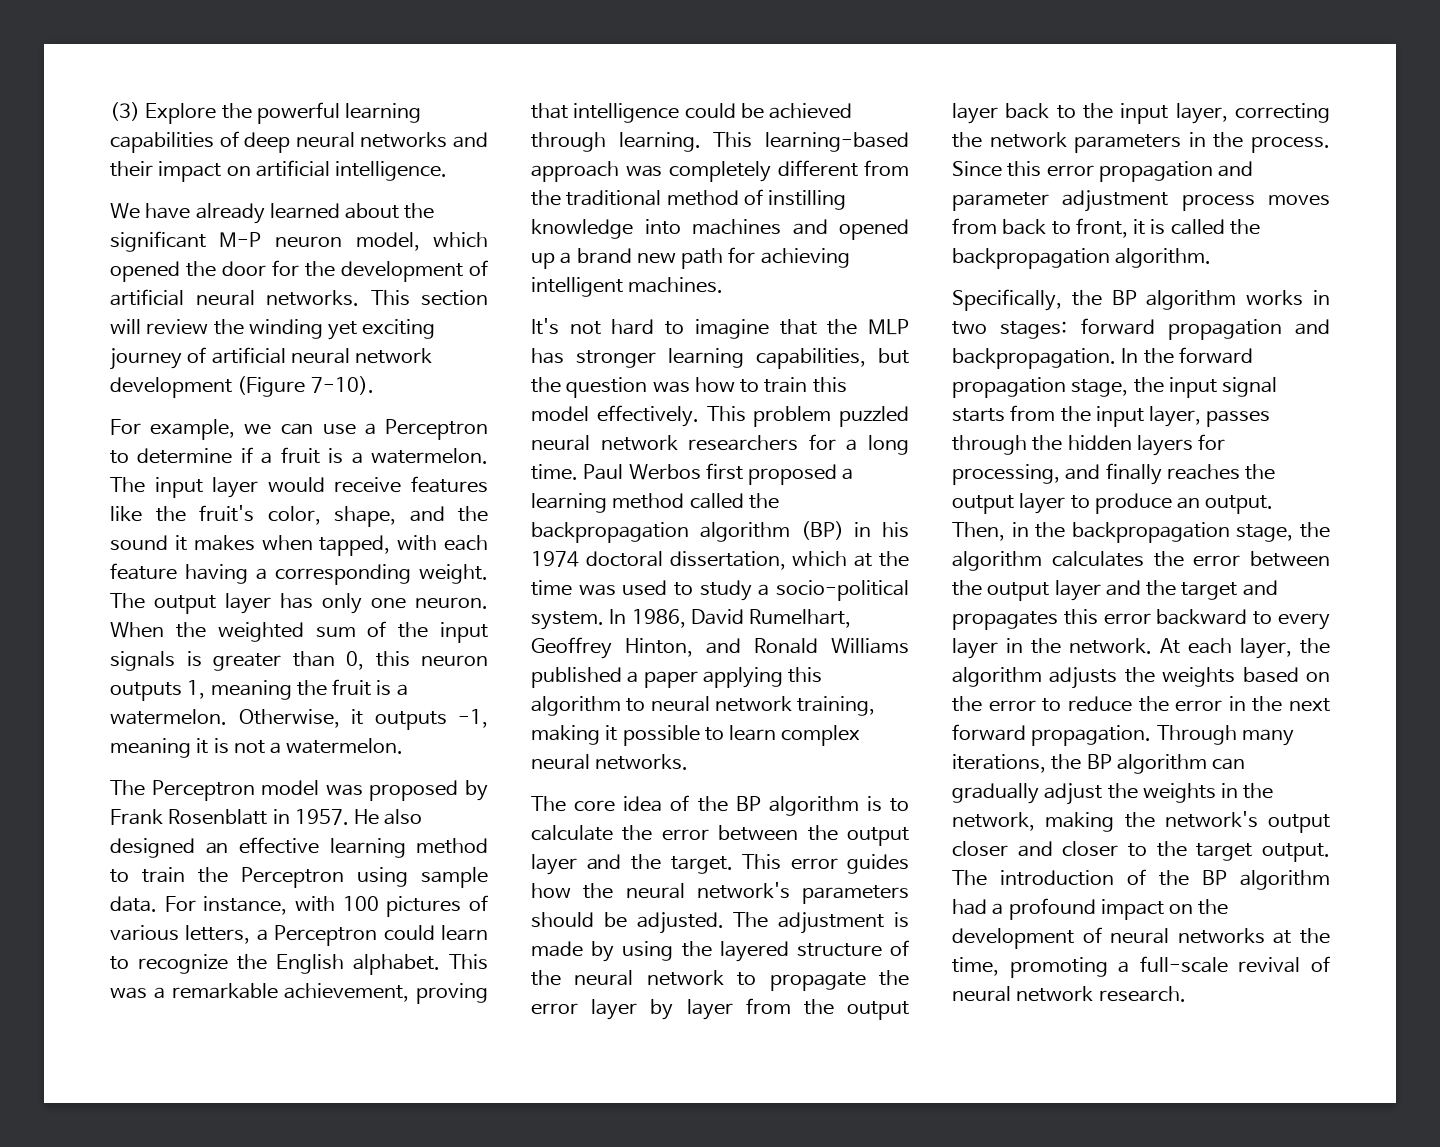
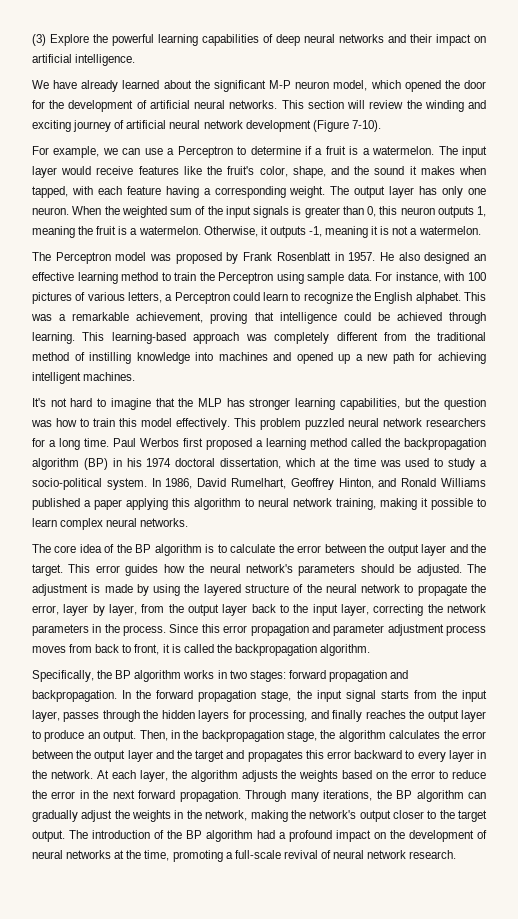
- This section will review the winding yet exciting journey of artificial neural network development (Figure 7-10).
+ This section will review the winding and exciting journey of artificial neural network development (Figure 7-10).
- This learning-based approach was completely different from the traditional method of instilling knowledge into machines and opened up a brand new path for achieving intelligent machines.
+ This learning-based approach was completely different from the traditional method of instilling knowledge into machines and opened up a new path for achieving intelligent machines.
- The adjustment is made by using the layered structure of the neural network to propagate the error layer by layer from the output layer back to the input layer, correcting the network parameters in the process.
+ The adjustment is made by using the layered structure of the neural network to propagate the error, layer by layer, from the output layer back to the input layer, correcting the network parameters in the process.
- Through many iterations, the BP algorithm can gradually adjust the weights in the network, making the network's output closer and closer to the target output.
+ Through many iterations, the BP algorithm can gradually adjust the weights in the network, making the network's output closer to the target output.

